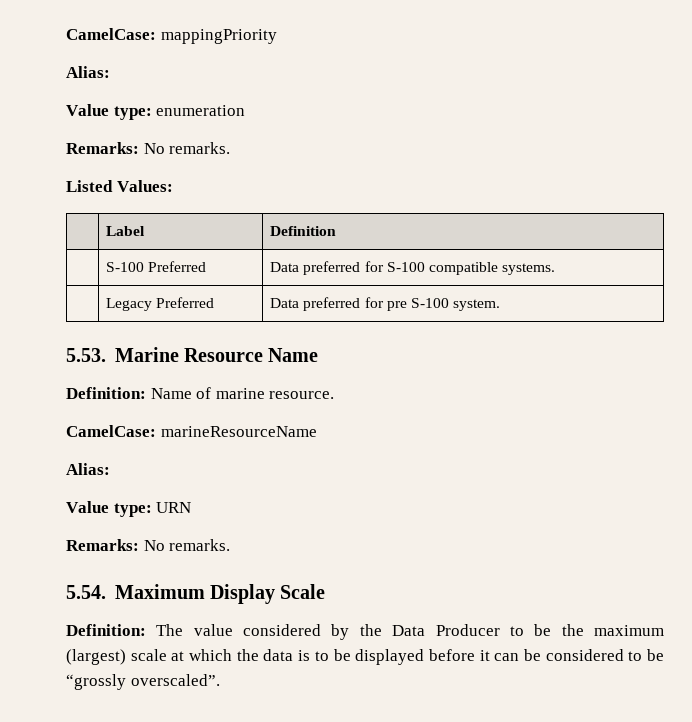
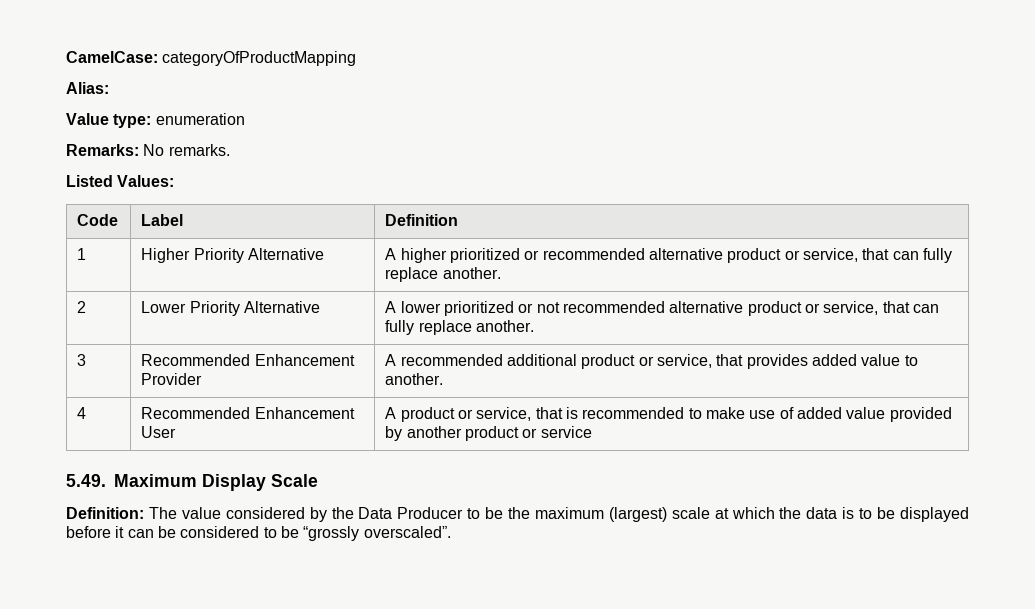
- CamelCase: mappingPriority
+ CamelCase: categoryOfProductMapping
- | Label | Definition
+ Code | Label | Definition
- | S-100 Preferred | Data preferred for S-100 compatible systems.
- | Legacy Preferred | Data preferred for pre S-100 system.
- 5.53. Marine Resource Name
- Definition: Name of marine resource.
- CamelCase: marineResourceName
- Alias:
- Value type: URN
- Remarks: No remarks.
- 5.54. Maximum Display Scale
+ 1 | Higher Priority Alternative | A higher prioritized or recommended alternative product or service, that can fully replace another.
+ 2 | Lower Priority Alternative | A lower prioritized or not recommended alternative product or service, that can fully replace another.
+ 3 | Recommended Enhancement Provider | A recommended additional product or service, that provides added value to another.
+ 4 | Recommended Enhancement User | A product or service, that is recommended to make use of added value provided by another product or service
+ 5.49. Maximum Display Scale

